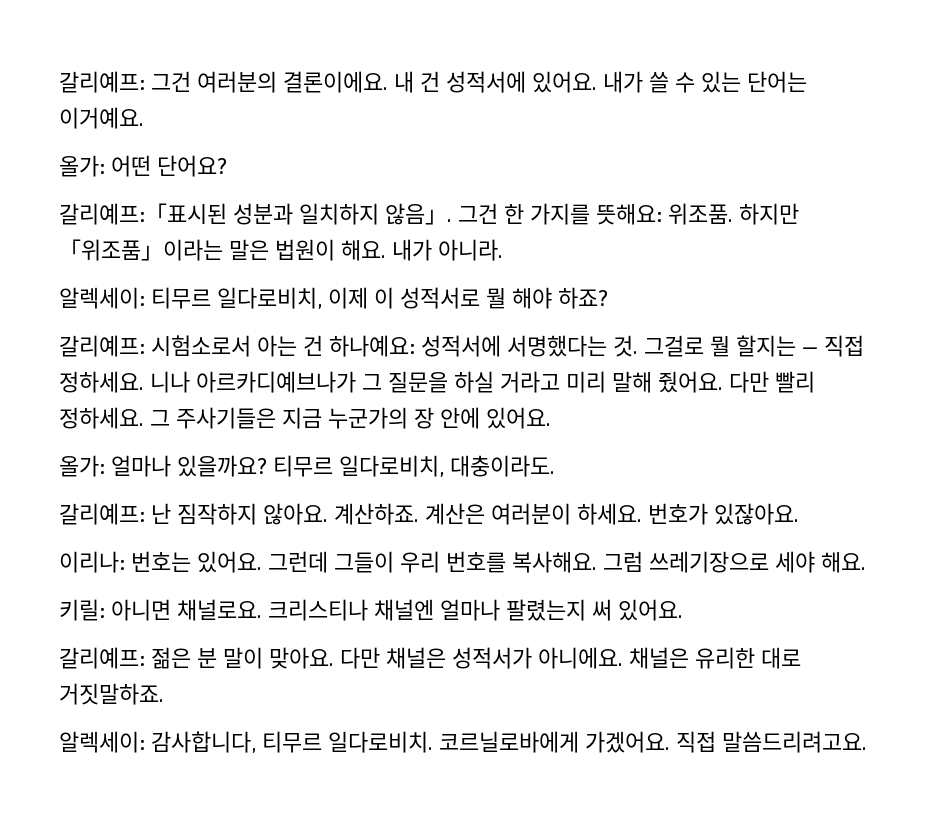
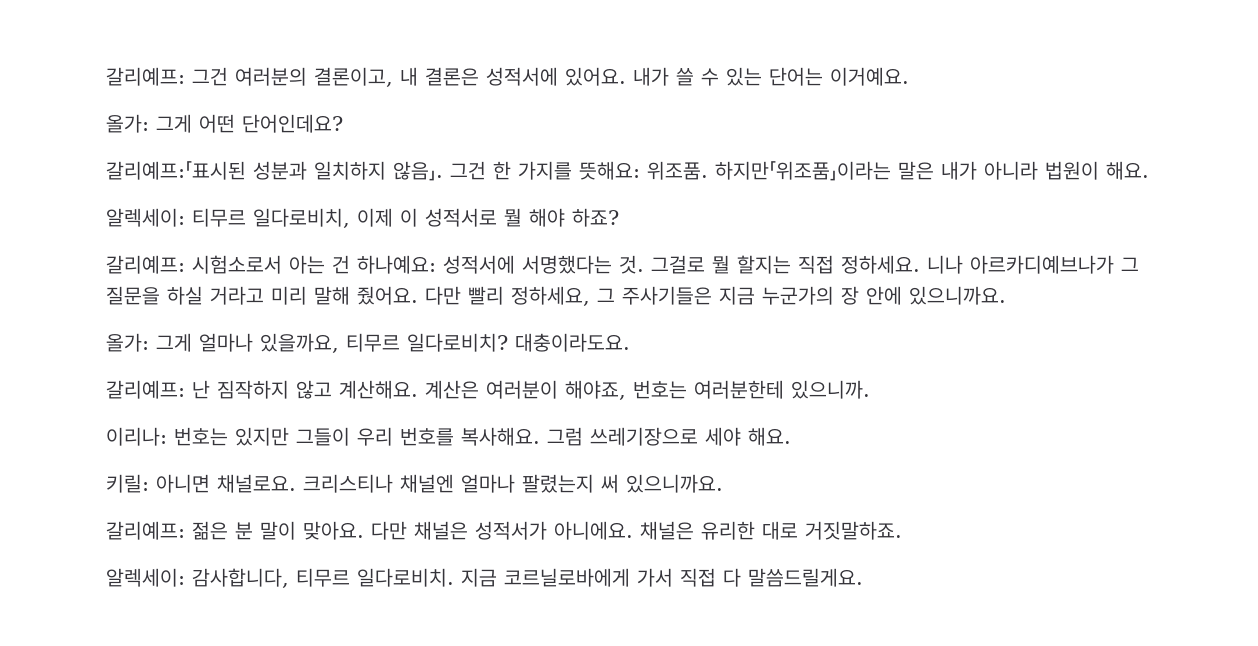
- 갈리예프: 그건 여러분의 결론이에요. 내 건 성적서에 있어요.
+ 갈리예프: 그건 여러분의 결론이고, 내 결론은 성적서에 있어요.
- 올가: 어떤 단어요?
+ 올가: 그게 어떤 단어인데요?
- 하지만「위조품」이라는 말은 법원이 해요. 내가 아니라.
+ 하지만「위조품」이라는 말은 내가 아니라 법원이 해요.
- 그걸로 뭘 할지는 — 직접 정하세요.
+ 그걸로 뭘 할지는 직접 정하세요.
- 다만 빨리 정하세요. 그 주사기들은 지금 누군가의 장 안에 있어요.
- 올가: 얼마나 있을까요? 티무르 일다로비치, 대충이라도.
- 갈리예프: 난 짐작하지 않아요. 계산하죠. 계산은 여러분이 하세요. 번호가 있잖아요.
+ 다만 빨리 정하세요, 그 주사기들은 지금 누군가의 장 안에 있으니까요.
+ 올가: 그게 얼마나 있을까요, 티무르 일다로비치? 대충이라도요.
+ 갈리예프: 난 짐작하지 않고 계산해요. 계산은 여러분이 해야죠, 번호는 여러분한테 있으니까.
- 이리나: 번호는 있어요. 그런데 그들이 우리 번호를 복사해요.
+ 이리나: 번호는 있지만 그들이 우리 번호를 복사해요.
- 크리스티나 채널엔 얼마나 팔렸는지 써 있어요.
+ 크리스티나 채널엔 얼마나 팔렸는지 써 있으니까요.
- 코르닐로바에게 가겠어요. 직접 말씀드리려고요.
+ 지금 코르닐로바에게 가서 직접 다 말씀드릴게요.

